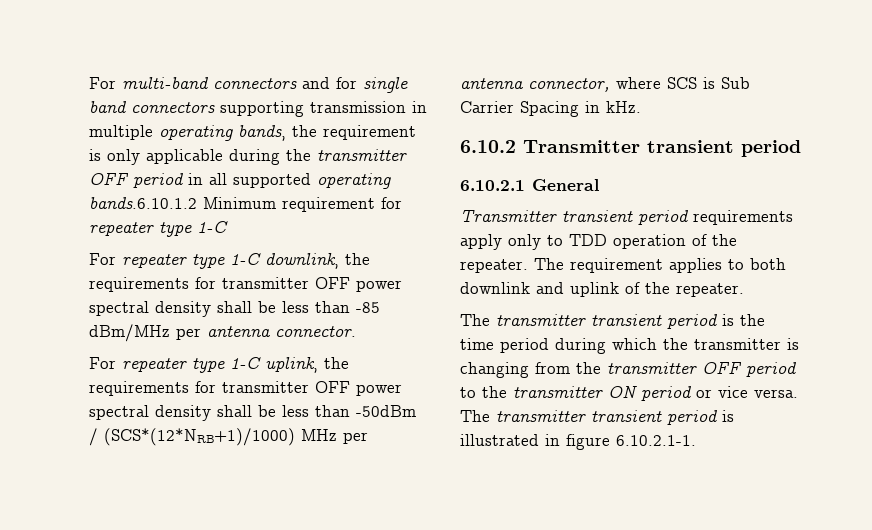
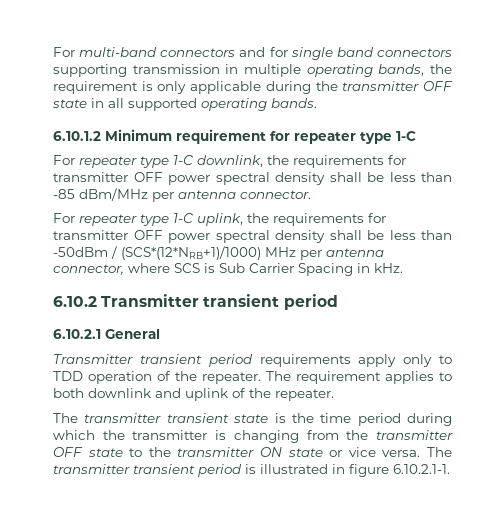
- For multi-band connectors and for single band connectors supporting transmission in multiple operating bands, the requirement is only applicable during the transmitter OFF period in all supported operating bands.6.10.1.2 Minimum requirement for repeater type 1-C
+ For multi-band connectors and for single band connectors supporting transmission in multiple operating bands, the requirement is only applicable during the transmitter OFF state in all supported operating bands.
+ 6.10.1.2 Minimum requirement for repeater type 1-C
- The transmitter transient period is the time period during which the transmitter is changing from the transmitter OFF period to the transmitter ON period or vice versa.
+ The transmitter transient state is the time period during which the transmitter is changing from the transmitter OFF state to the transmitter ON state or vice versa.

